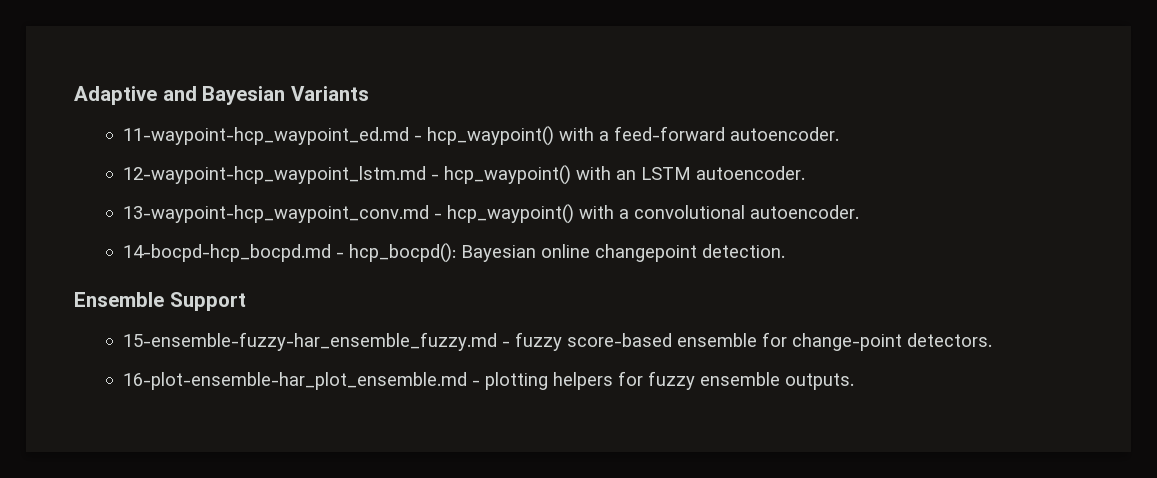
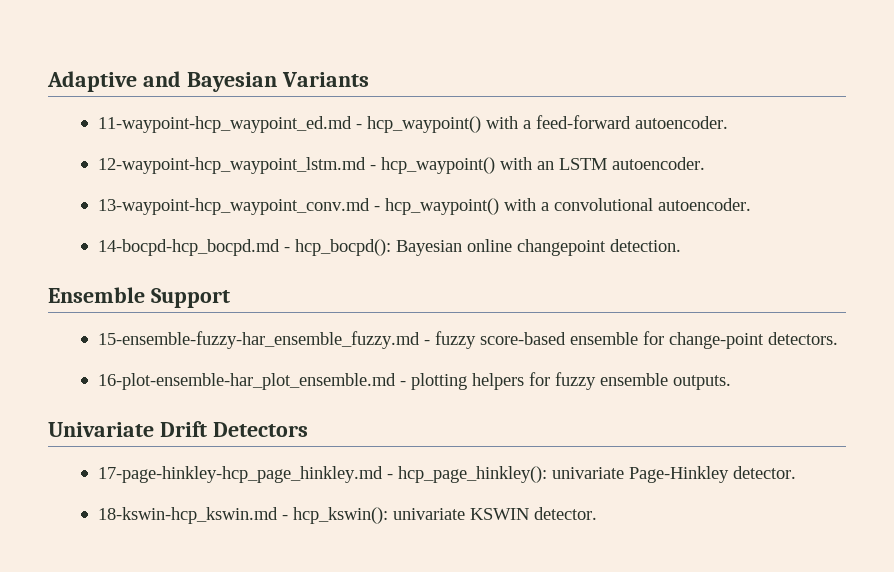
+ Univariate Drift Detectors
+ 17-page-hinkley-hcp_page_hinkley.md - hcp_page_hinkley(): univariate Page-Hinkley detector.
+ 18-kswin-hcp_kswin.md - hcp_kswin(): univariate KSWIN detector.

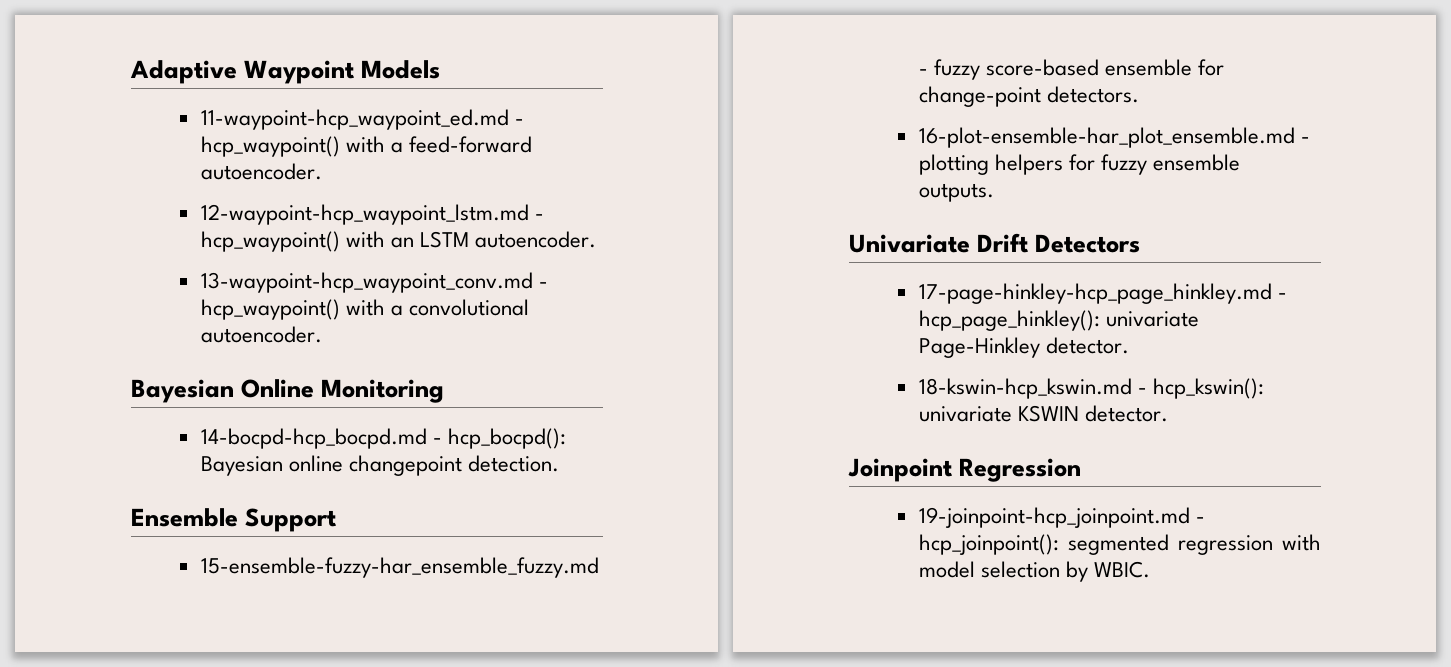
- Adaptive and Bayesian Variants
+ Adaptive Waypoint Models
+ Bayesian Online Monitoring
+ Joinpoint Regression
+ 19-joinpoint-hcp_joinpoint.md - hcp_joinpoint(): segmented regression with model selection by WBIC.

